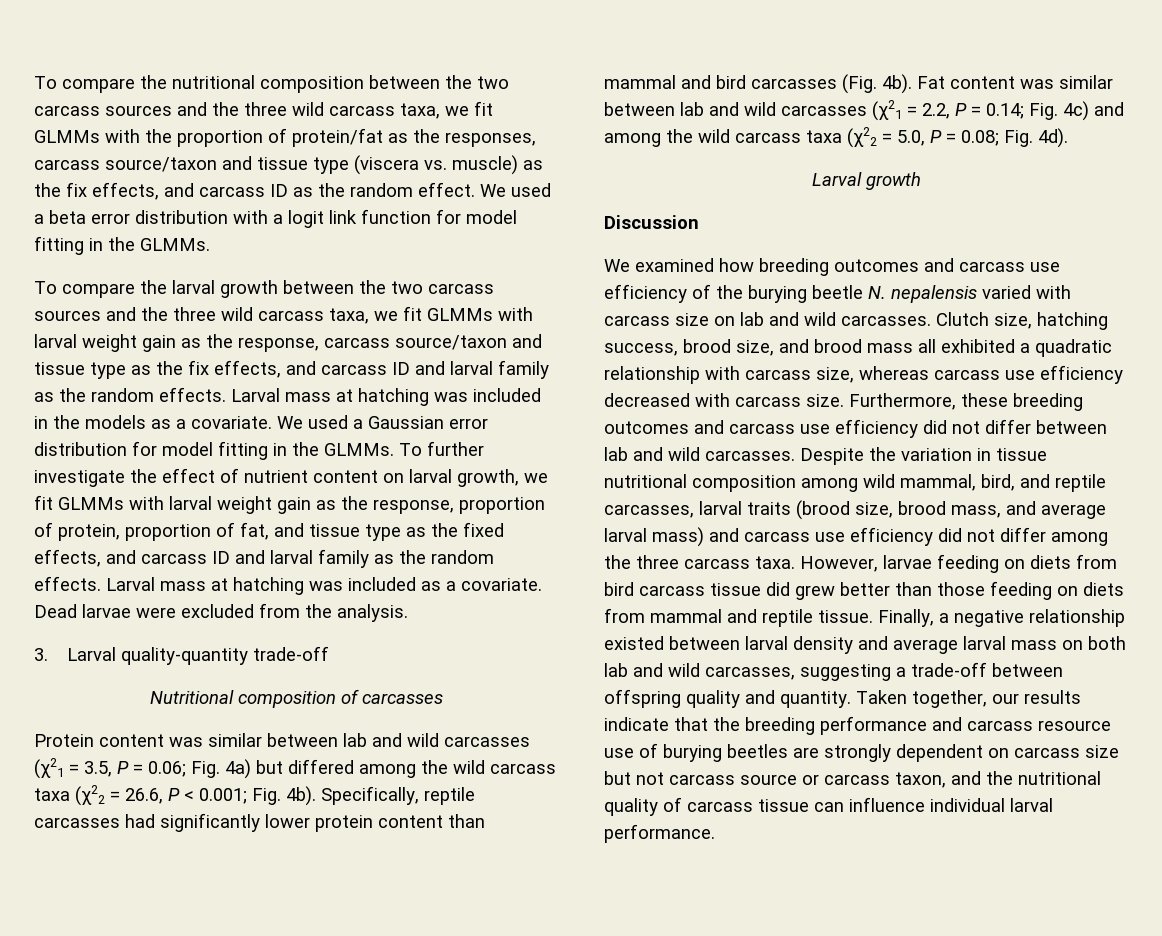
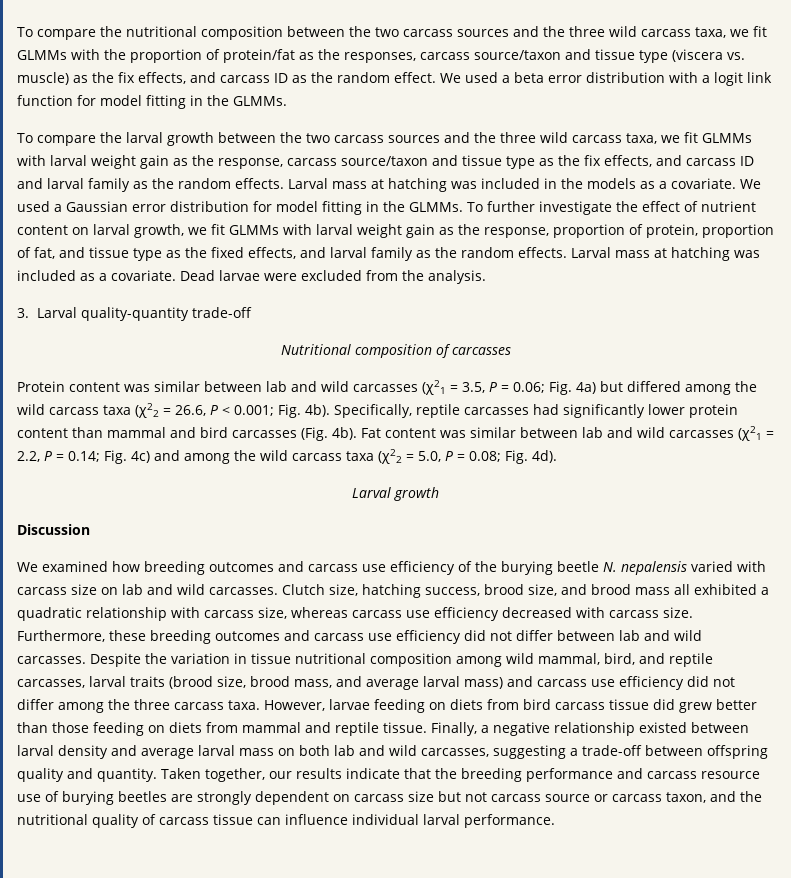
- To further investigate the effect of nutrient content on larval growth, we fit GLMMs with larval weight gain as the response, proportion of protein, proportion of fat, and tissue type as the fixed effects, and carcass ID and larval family as the random effects.
+ To further investigate the effect of nutrient content on larval growth, we fit GLMMs with larval weight gain as the response, proportion of protein, proportion of fat, and tissue type as the fixed effects, and larval family as the random effects.

